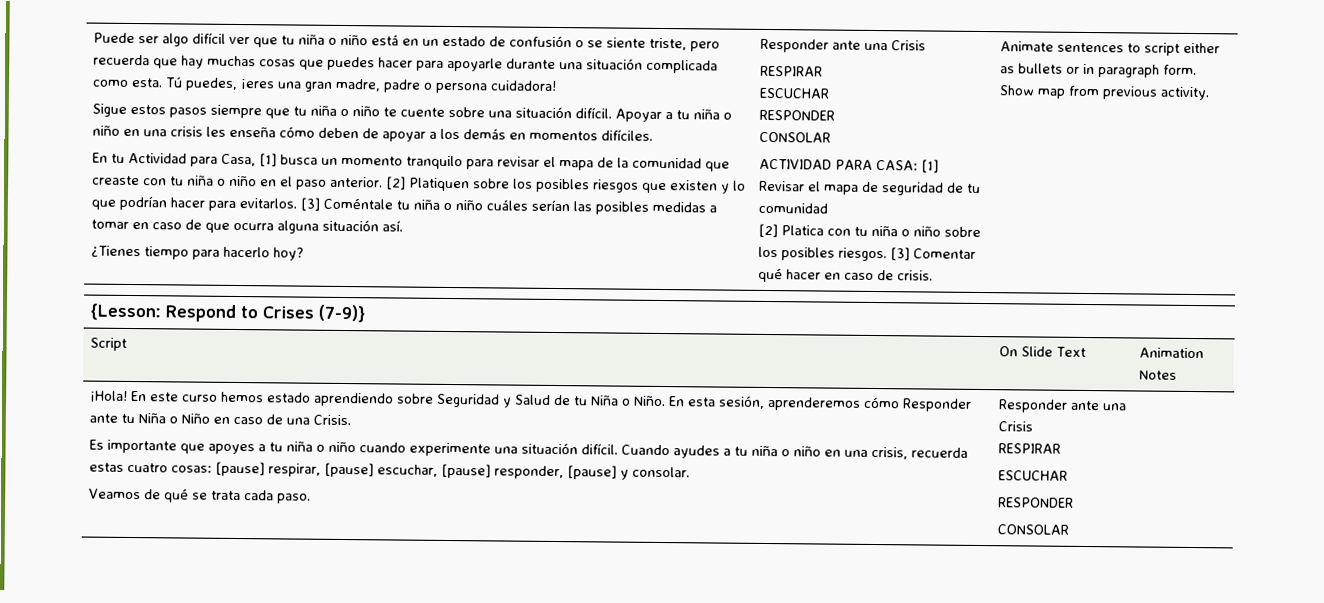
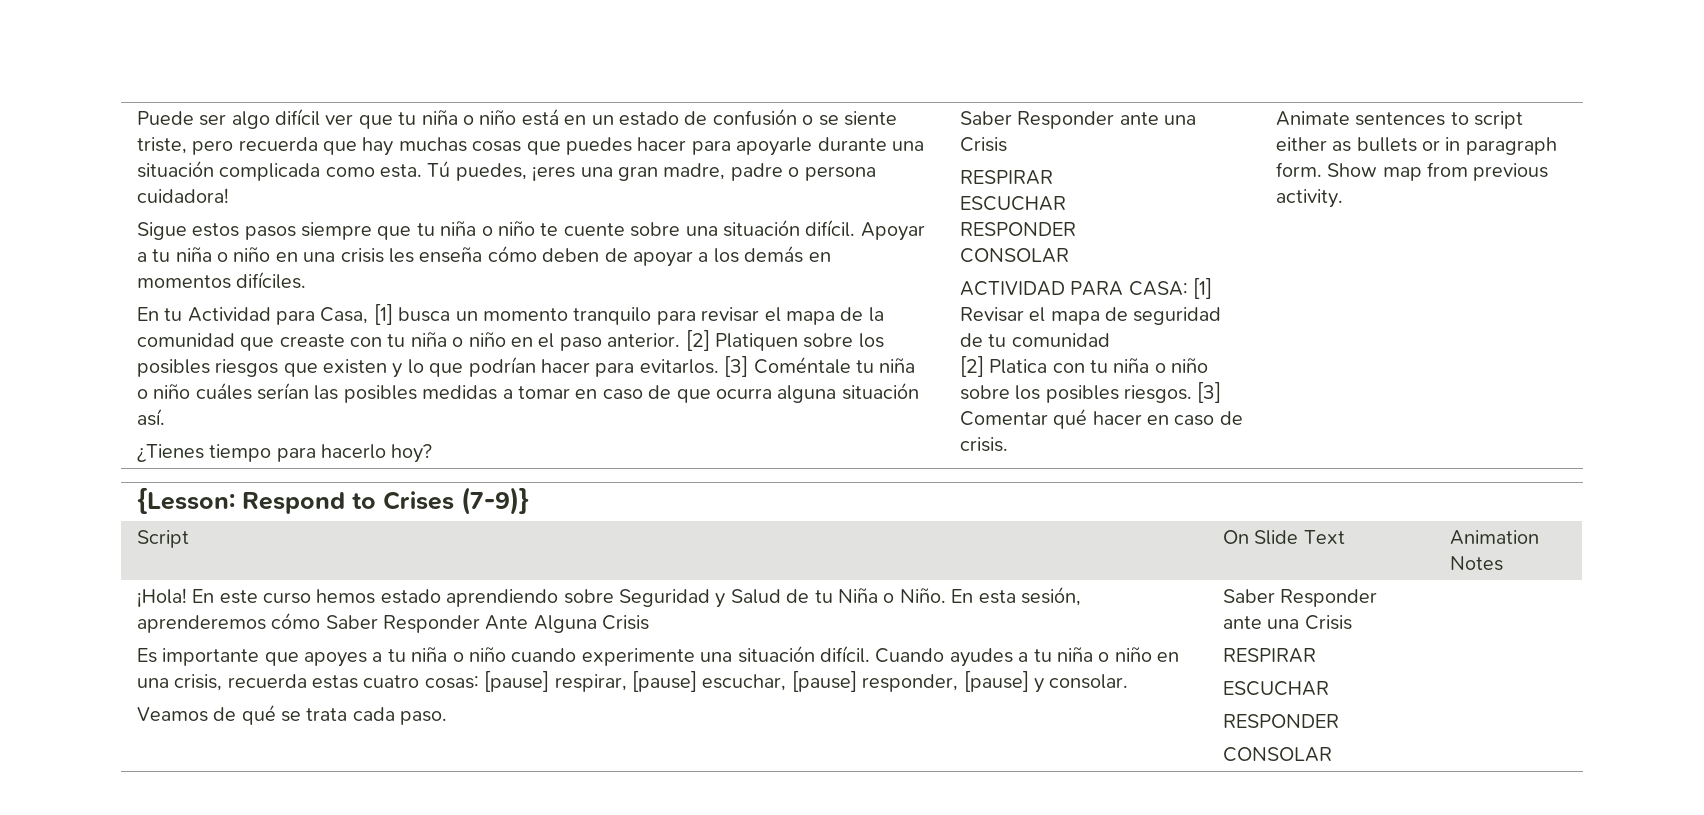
- ¿Tienes tiempo para hacerlo hoy? | Responder ante una Crisis
+ ¿Tienes tiempo para hacerlo hoy? | Saber Responder ante una Crisis
- En esta sesión, aprenderemos cómo Responder ante tu Niña o Niño en caso de una Crisis.
+ En esta sesión, aprenderemos cómo Saber Responder Ante Alguna Crisis
- Veamos de qué se trata cada paso. | Responder ante una Crisis
+ Veamos de qué se trata cada paso. | Saber Responder ante una Crisis

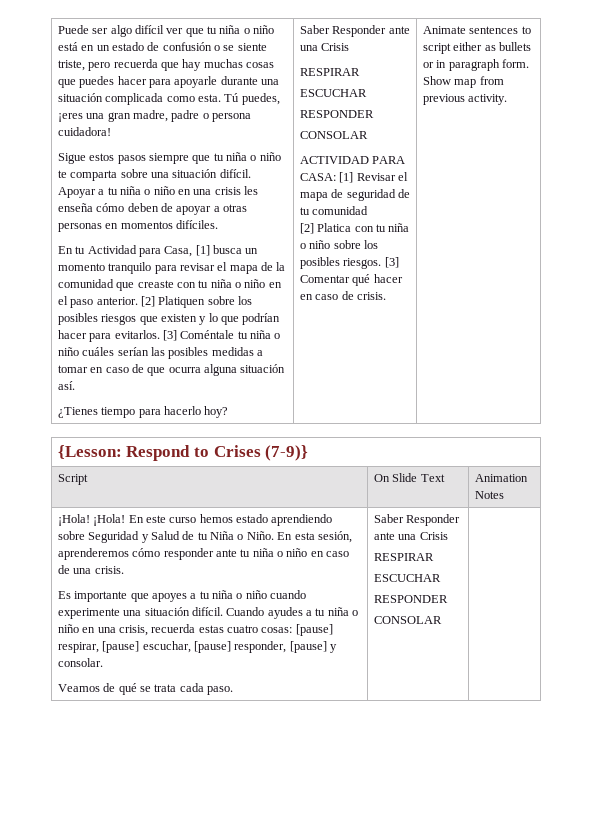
- Sigue estos pasos siempre que tu niña o niño te cuente sobre una situación difícil.
+ Sigue estos pasos siempre que tu niña o niño te comparta sobre una situación difícil.
- Apoyar a tu niña o niño en una crisis les enseña cómo deben de apoyar a los demás en momentos difíciles.
+ Apoyar a tu niña o niño en una crisis les enseña cómo deben de apoyar a otras personas en momentos difíciles.
- ¡Hola!
+ ¡Hola! ¡Hola!
- En esta sesión, aprenderemos cómo Saber Responder Ante Alguna Crisis
+ En esta sesión, aprenderemos cómo responder ante tu niña o niño en caso de una crisis.

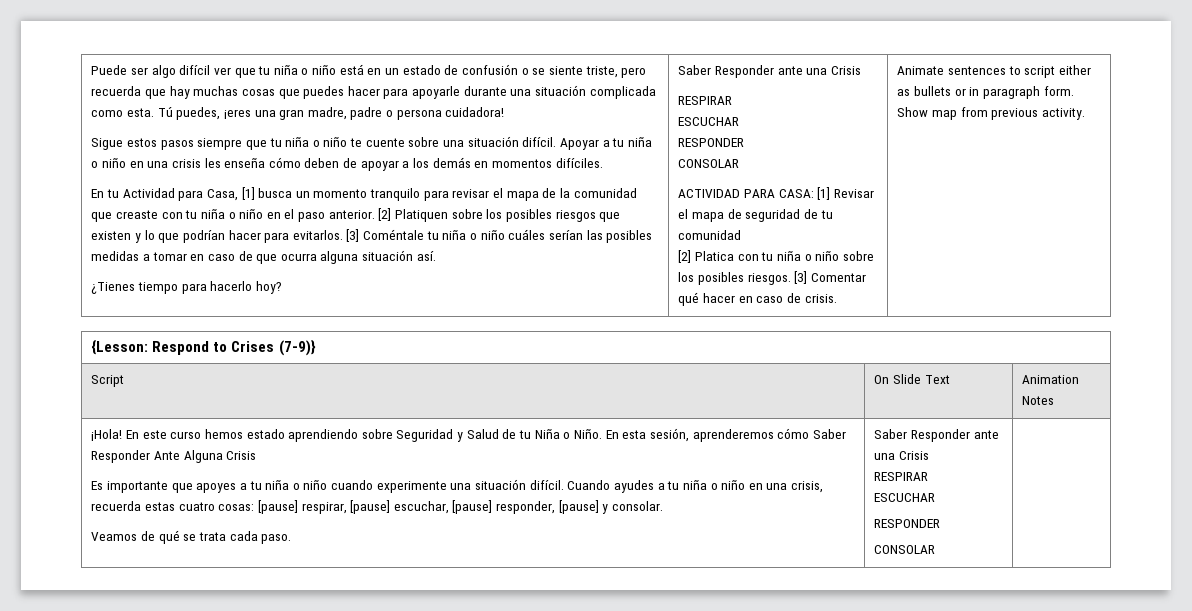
- Sigue estos pasos siempre que tu niña o niño te comparta sobre una situación difícil.
+ Sigue estos pasos siempre que tu niña o niño te cuente sobre una situación difícil.
- Apoyar a tu niña o niño en una crisis les enseña cómo deben de apoyar a otras personas en momentos difíciles.
+ Apoyar a tu niña o niño en una crisis les enseña cómo deben de apoyar a los demás en momentos difíciles.
- ¡Hola! ¡Hola!
+ ¡Hola!
- En esta sesión, aprenderemos cómo responder ante tu niña o niño en caso de una crisis.
+ En esta sesión, aprenderemos cómo Saber Responder Ante Alguna Crisis

